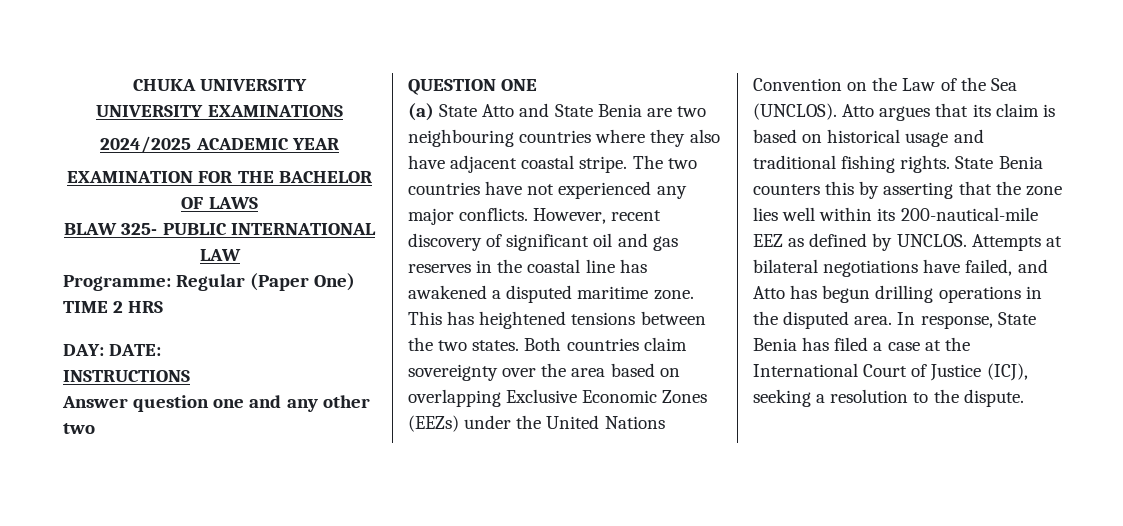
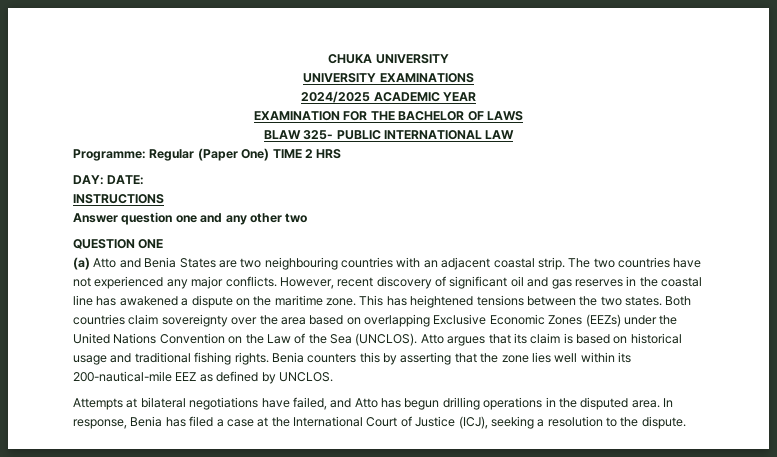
- (a) State Atto and State Benia are two neighbouring countries where they also have adjacent coastal stripe.
+ (a) Atto and Benia States are two neighbouring countries with an adjacent coastal strip.
- However, recent discovery of significant oil and gas reserves in the coastal line has awakened a disputed maritime zone.
+ However, recent discovery of significant oil and gas reserves in the coastal line has awakened a dispute on the maritime zone.
- State Benia counters this by asserting that the zone lies well within its 200-nautical-mile EEZ as defined by UNCLOS. Attempts at bilateral negotiations have failed, and Atto has begun drilling operations in the disputed area.
+ Benia counters this by asserting that the zone lies well within its 200-nautical-mile EEZ as defined by UNCLOS.
+ Attempts at bilateral negotiations have failed, and Atto has begun drilling operations in the disputed area.
- In response, State Benia has filed a case at the International Court of Justice (ICJ), seeking a resolution to the dispute.
+ In response, Benia has filed a case at the International Court of Justice (ICJ), seeking a resolution to the dispute.

